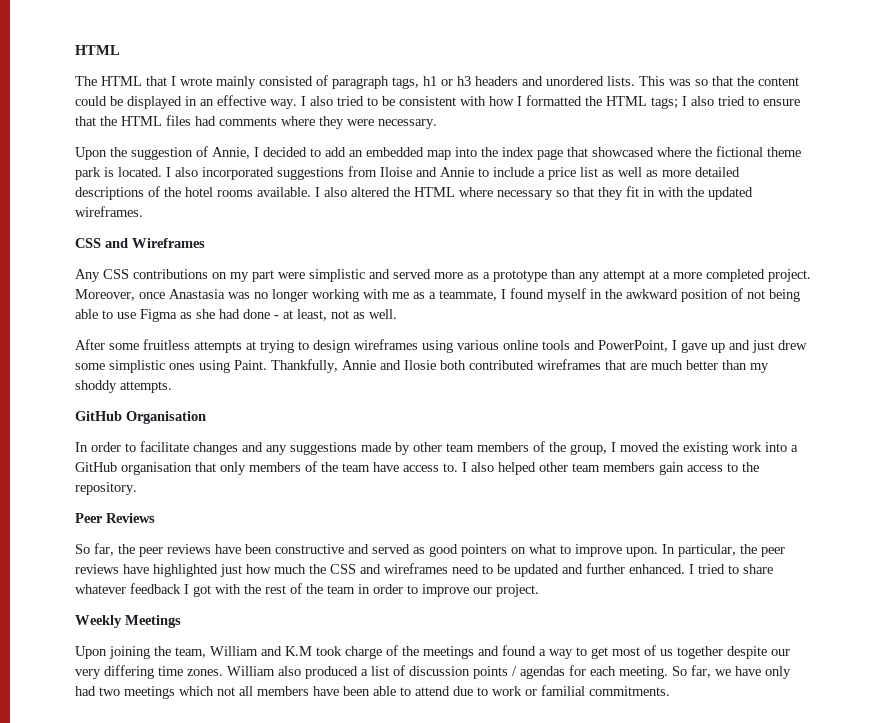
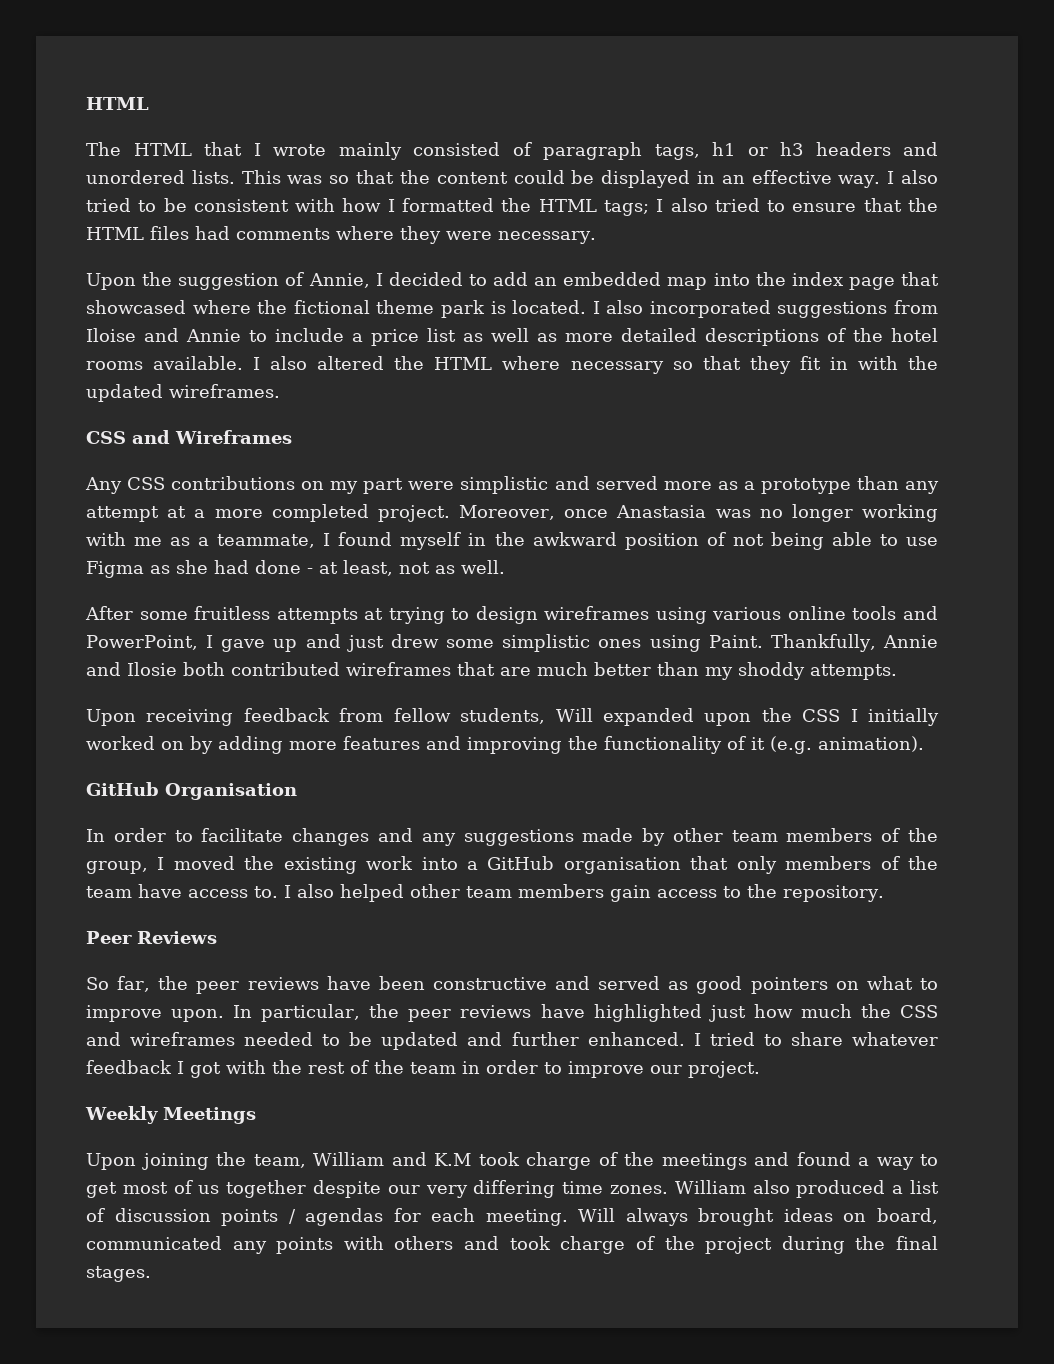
+ Upon receiving feedback from fellow students, Will expanded upon the CSS I initially worked on by adding more features and improving the functionality of it (e.g. animation).
- In particular, the peer reviews have highlighted just how much the CSS and wireframes need to be updated and further enhanced.
+ In particular, the peer reviews have highlighted just how much the CSS and wireframes needed to be updated and further enhanced.
- So far, we have only had two meetings which not all members have been able to attend due to work or familial commitments.
+ Will always brought ideas on board, communicated any points with others and took charge of the project during the final stages.

